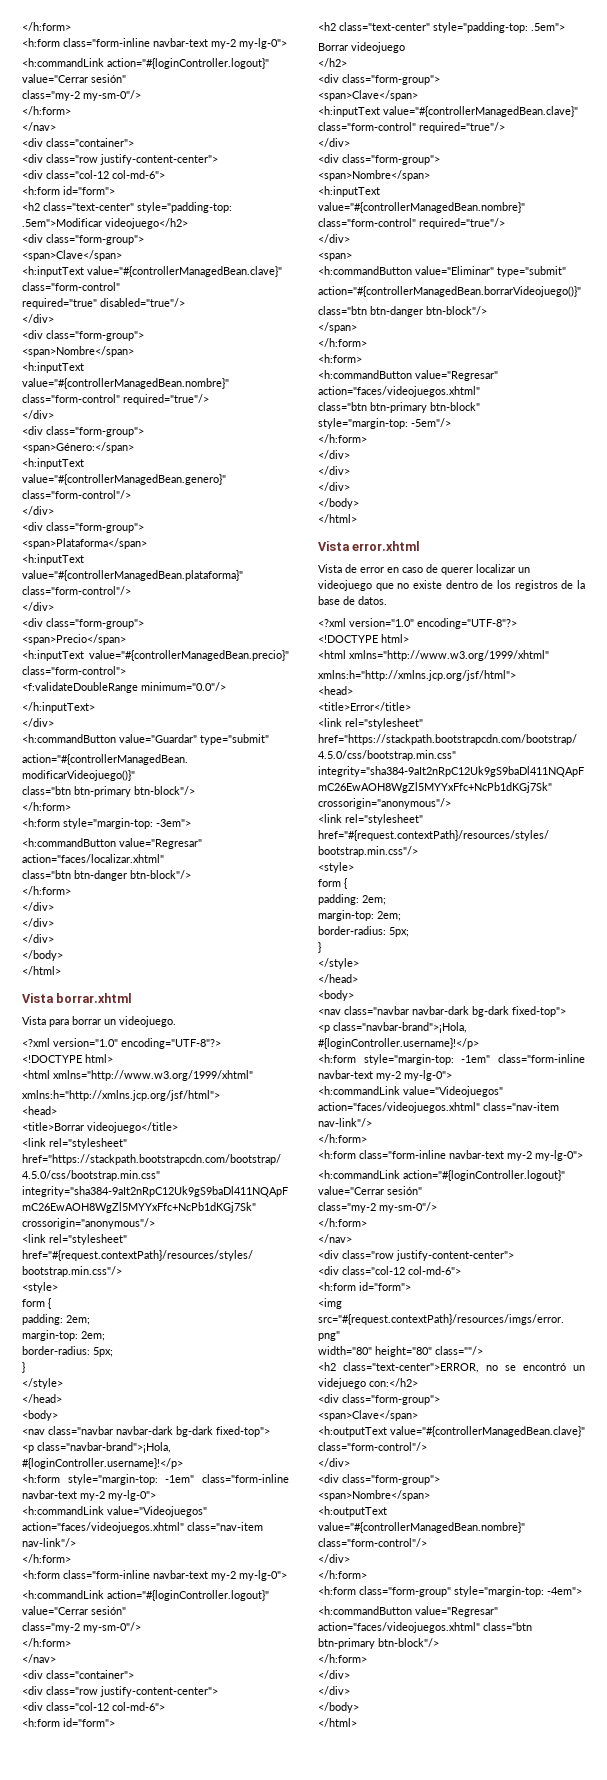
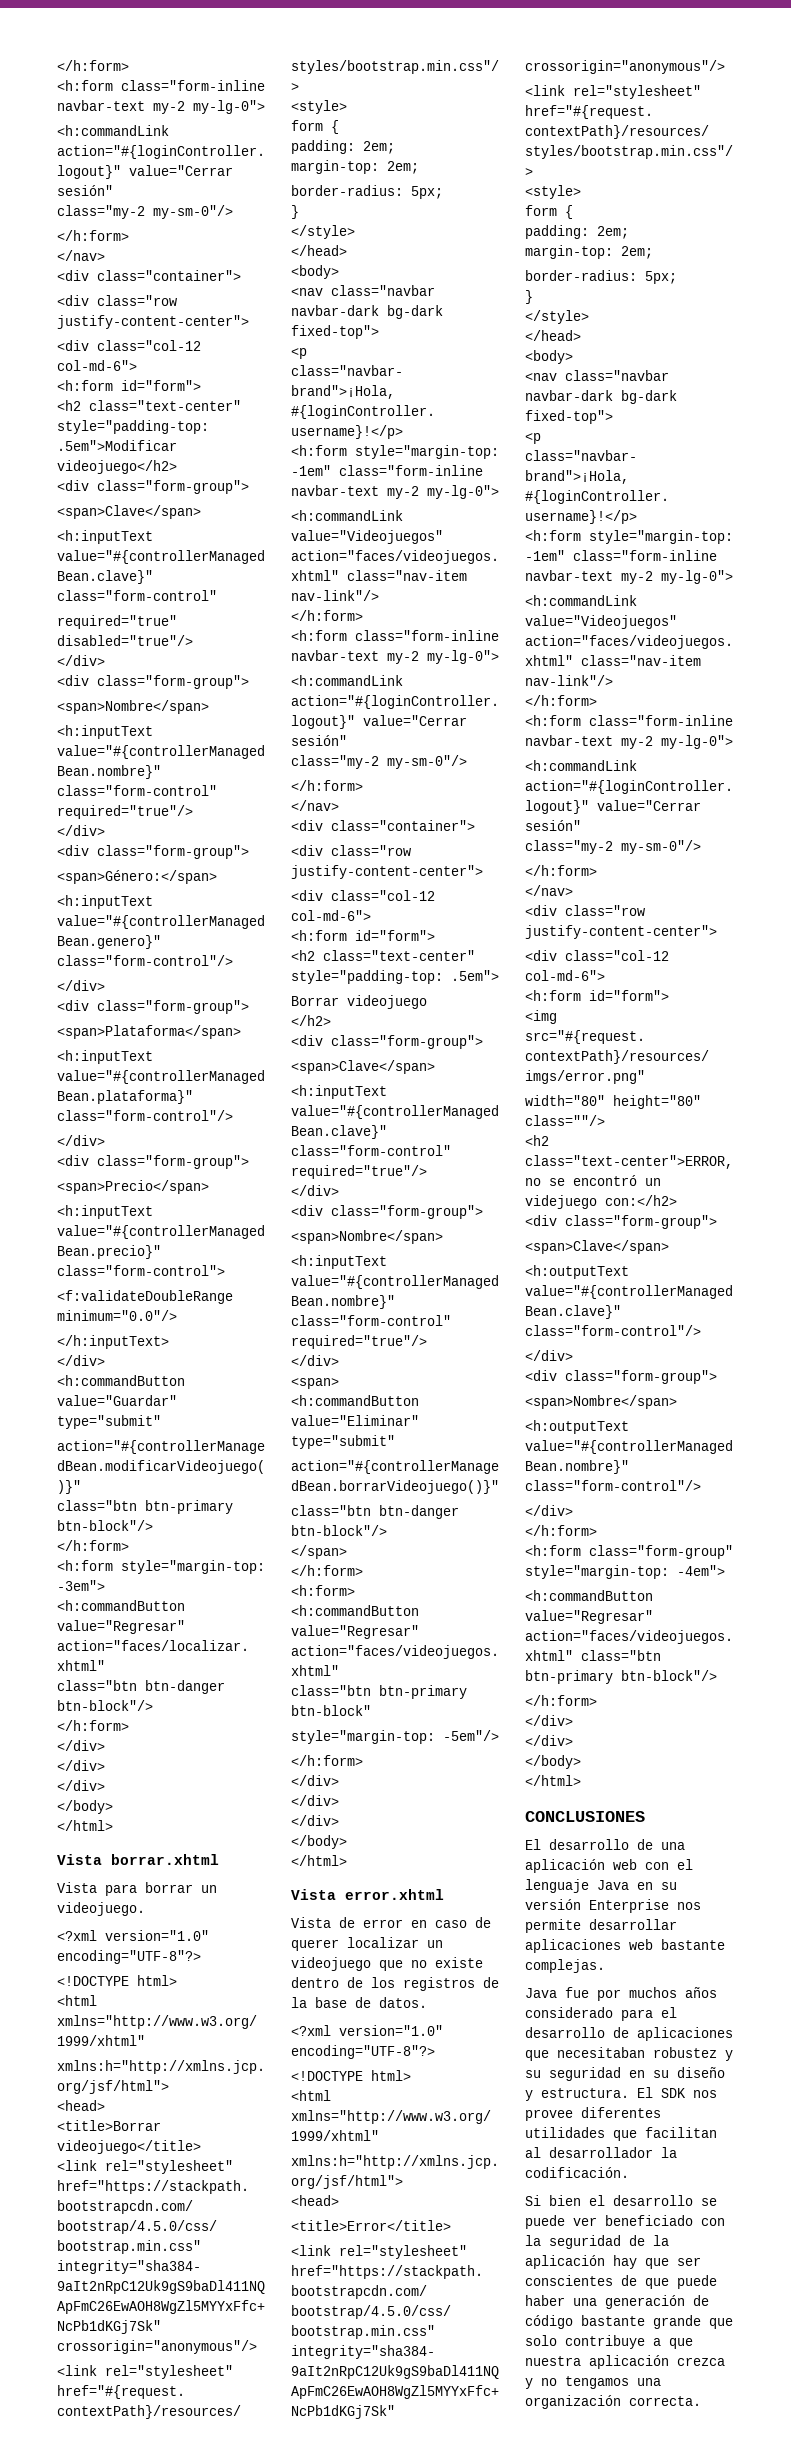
+ CONCLUSIONES
+ El desarrollo de una aplicación web con el lenguaje Java en su versión Enterprise nos permite desarrollar aplicaciones web bastante complejas.
+ Java fue por muchos años considerado para el desarrollo de aplicaciones que necesitaban robustez y su seguridad en su diseño y estructura. El SDK nos provee diferentes utilidades que facilitan al desarrollador la codificación.
+ Si bien el desarrollo se puede ver beneficiado con la seguridad de la aplicación hay que ser conscientes de que puede haber una generación de código bastante grande que solo contribuye a que nuestra aplicación crezca y no tengamos una organización correcta.

